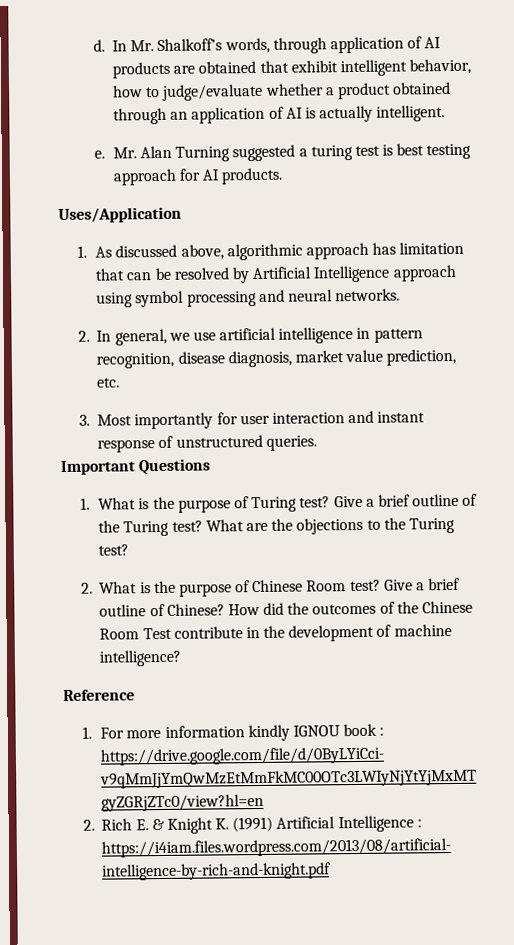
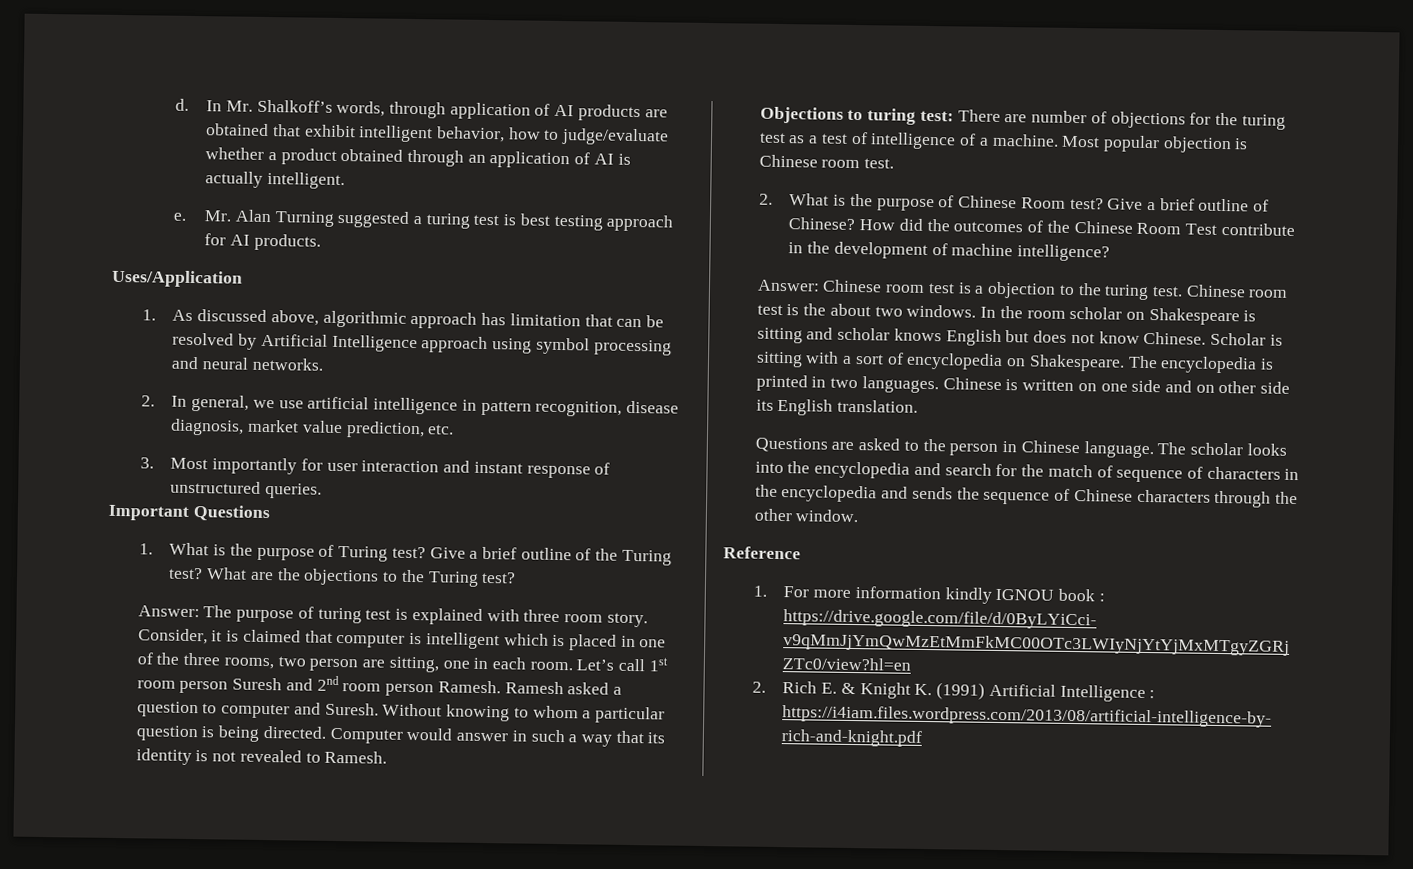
+ Answer: The purpose of turing test is explained with three room story. Consider, it is claimed that computer is intelligent which is placed in one of the three rooms, two person are sitting, one in each room. Let’s call 1st room person Suresh and 2nd room person Ramesh. Ramesh asked a question to computer and Suresh. Without knowing to whom a particular question is being directed. Computer would answer in such a way that its identity is not revealed to Ramesh.
+ Objections to turing test: There are number of objections for the turing test as a test of intelligence of a machine. Most popular objection is Chinese room test.
+ Answer: Chinese room test is a objection to the turing test. Chinese room test is the about two windows. In the room scholar on Shakespeare is sitting and scholar knows English but does not know Chinese. Scholar is sitting with a sort of encyclopedia on Shakespeare. The encyclopedia is printed in two languages. Chinese is written on one side and on other side its English translation.
+ Questions are asked to the person in Chinese language. The scholar looks into the encyclopedia and search for the match of sequence of characters in the encyclopedia and sends the sequence of Chinese characters through the other window.

